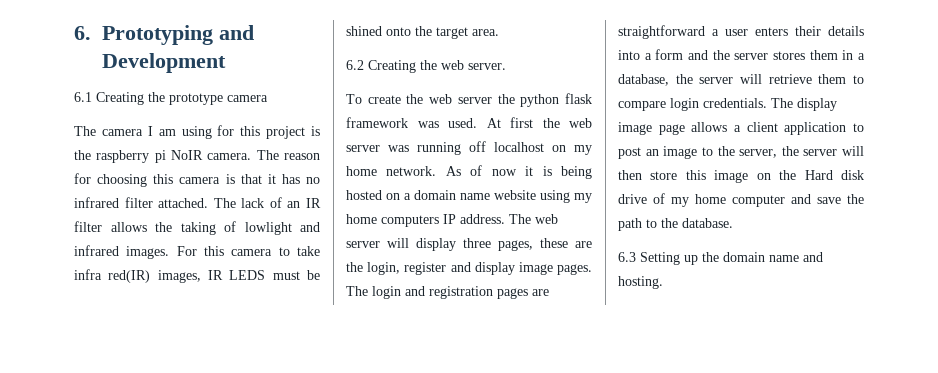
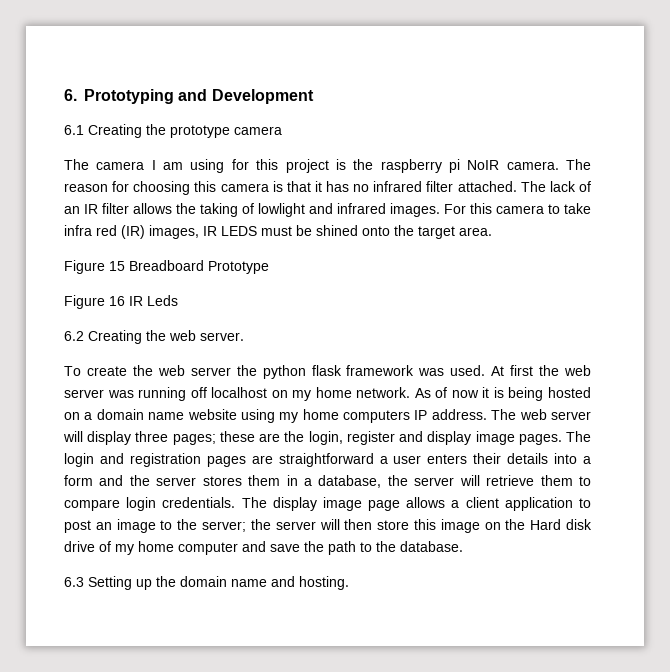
- For this camera to take infra red(IR) images, IR LEDS must be shined onto the target area.
+ For this camera to take infra red (IR) images, IR LEDS must be shined onto the target area.
+ Figure 15 Breadboard Prototype
+ Figure 16 IR Leds
- The web server will display three pages, these are the login, register and display image pages.
+ The web server will display three pages; these are the login, register and display image pages.
- The display image page allows a client application to post an image to the server, the server will then store this image on the Hard disk drive of my home computer and save the path to the database.
+ The display image page allows a client application to post an image to the server; the server will then store this image on the Hard disk drive of my home computer and save the path to the database.

